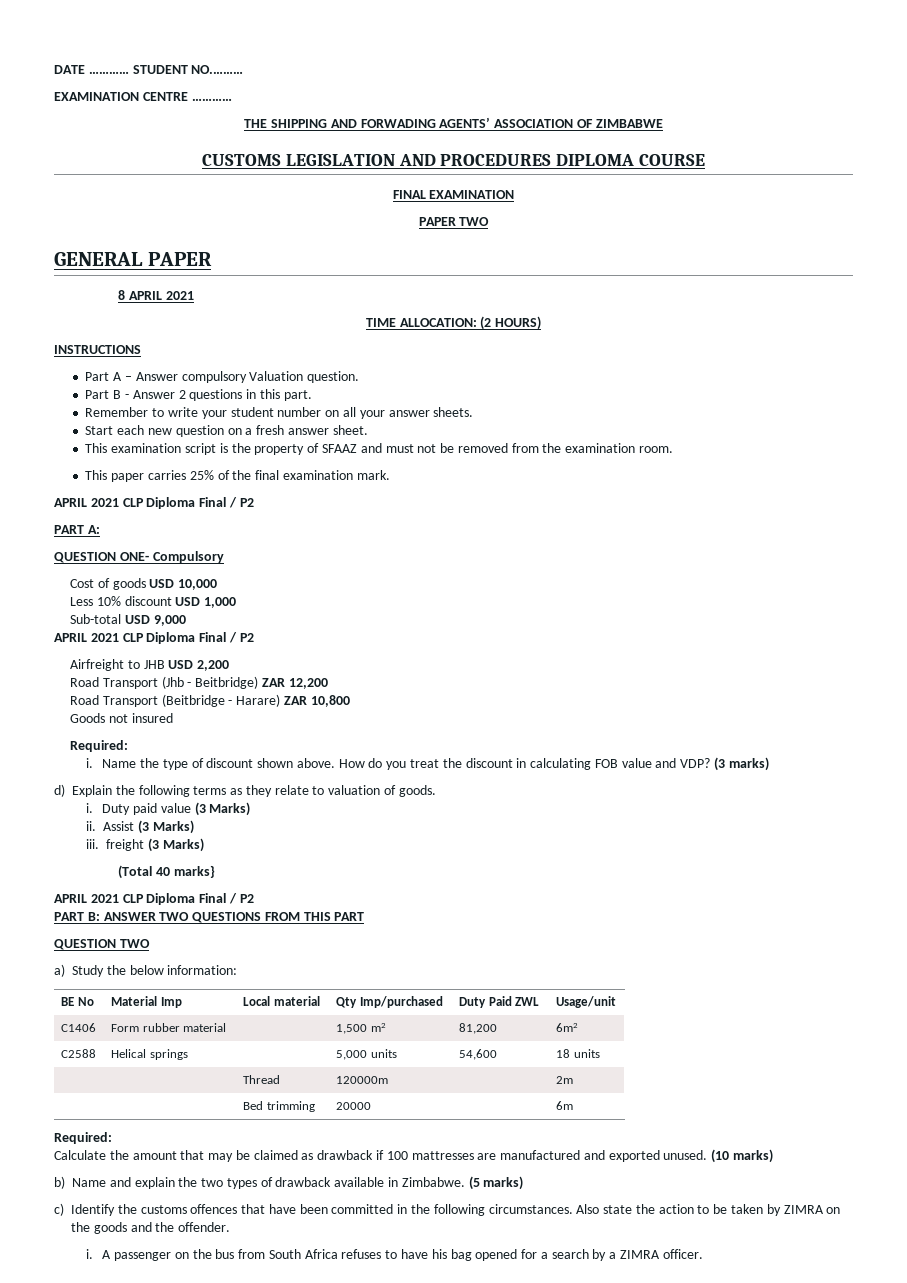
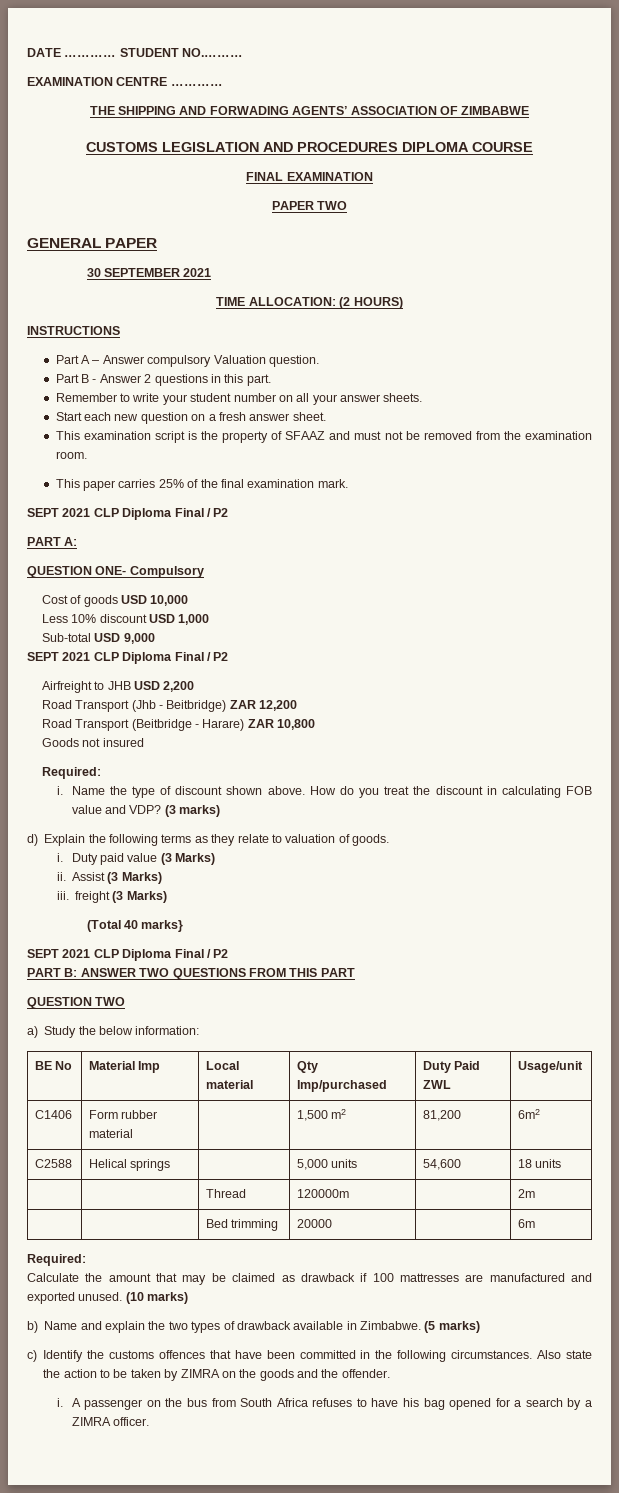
- 8 APRIL 2021
+ 30 SEPTEMBER 2021
  This paper carries 25% of the final examination mark.
- APRIL 2021 CLP Diploma Final / P2
+ SEPT 2021 CLP Diploma Final / P2
  Sub-total USD 9,000
- APRIL 2021 CLP Diploma Final / P2
+ SEPT 2021 CLP Diploma Final / P2
  (Total 40 marks}
- APRIL 2021 CLP Diploma Final / P2
+ SEPT 2021 CLP Diploma Final / P2

